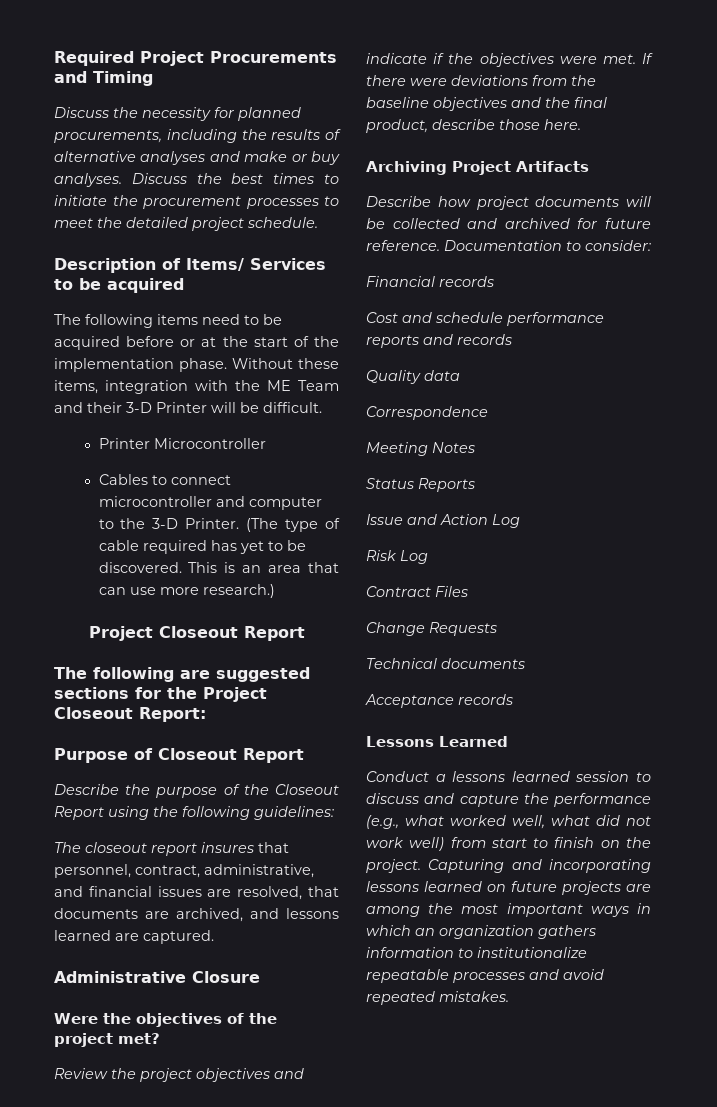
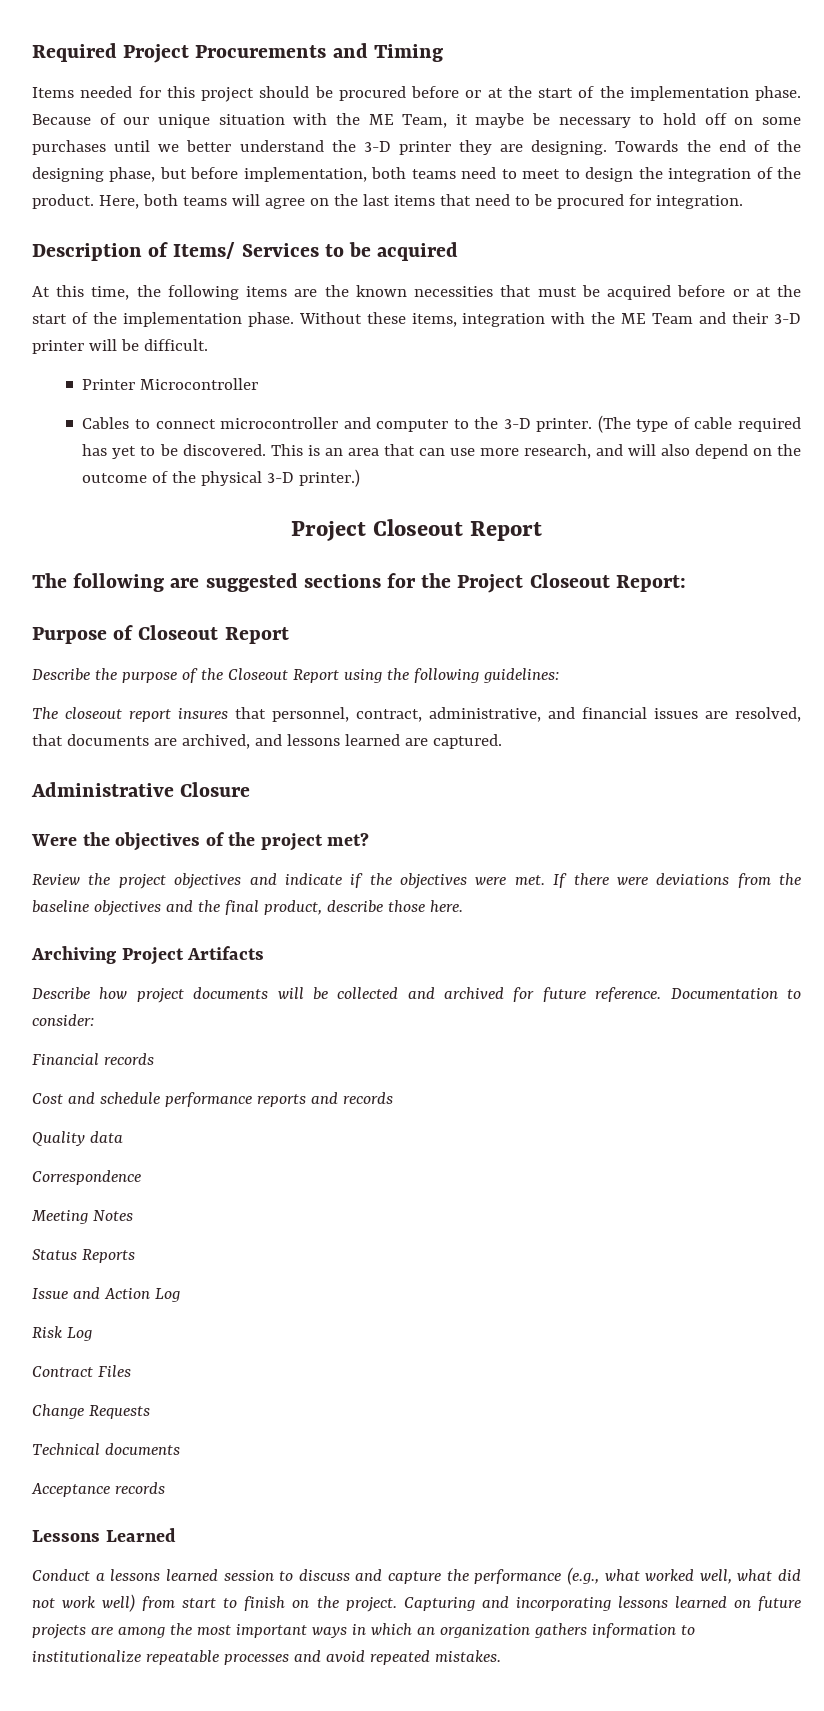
- Discuss the necessity for planned procurements, including the results of alternative analyses and make or buy analyses. Discuss the best times to initiate the procurement processes to meet the detailed project schedule.
+ Items needed for this project should be procured before or at the start of the implementation phase. Because of our unique situation with the ME Team, it maybe be necessary to hold off on some purchases until we better understand the 3-D printer they are designing. Towards the end of the designing phase, but before implementation, both teams need to meet to design the integration of the product. Here, both teams will agree on the last items that need to be procured for integration.
- The following items need to be acquired before or at the start of the implementation phase.
+ At this time, the following items are the known necessities that must be acquired before or at the start of the implementation phase.
- Without these items, integration with the ME Team and their 3-D Printer will be difficult.
+ Without these items, integration with the ME Team and their 3-D printer will be difficult.
- Cables to connect microcontroller and computer to the 3-D Printer.
+ Cables to connect microcontroller and computer to the 3-D printer.
- This is an area that can use more research.)
+ This is an area that can use more research, and will also depend on the outcome of the physical 3-D printer.)

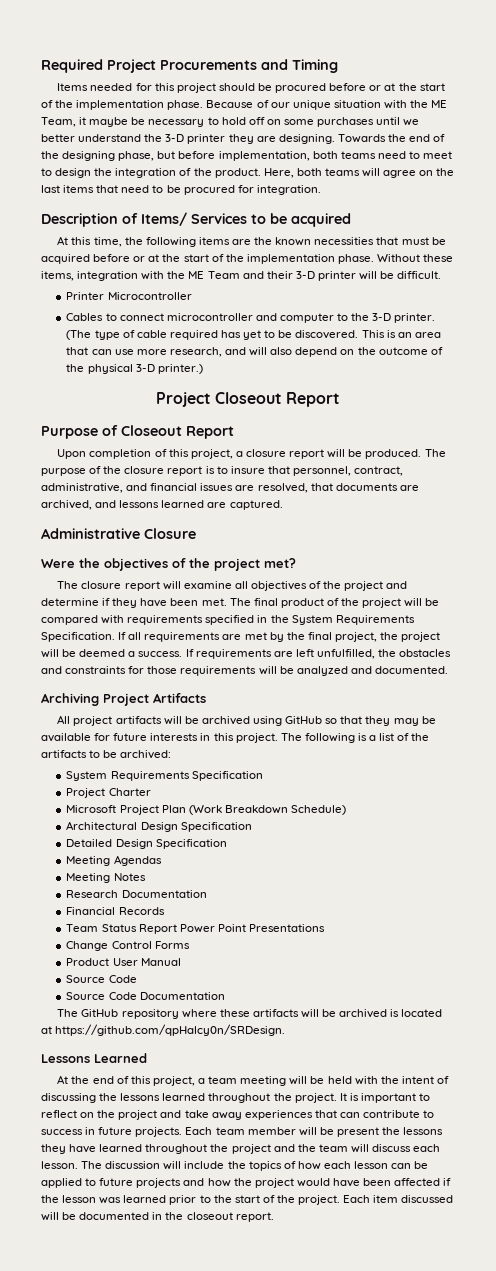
- The following are suggested sections for the Project Closeout Report:
  Purpose of Closeout Report
- Describe the purpose of the Closeout Report using the following guidelines:
- The closeout report insures that personnel, contract, administrative, and financial issues are resolved, that documents are archived, and lessons learned are captured.
+ Upon completion of this project, a closure report will be produced. The purpose of the closure report is to insure that personnel, contract, administrative, and financial issues are resolved, that documents are archived, and lessons learned are captured.
- Review the project objectives and indicate if the objectives were met. If there were deviations from the baseline objectives and the final product, describe those here.
+ The closure report will examine all objectives of the project and determine if they have been met. The final product of the project will be compared with requirements specified in the System Requirements Specification. If all requirements are met by the final project, the project will be deemed a success. If requirements are left unfulfilled, the obstacles and constraints for those requirements will be analyzed and documented.
  Archiving Project Artifacts
- Describe how project documents will be collected and archived for future reference. Documentation to consider:
- Financial records
- Cost and schedule performance reports and records
- Quality data
- Correspondence
+ All project artifacts will be archived using GitHub so that they may be available for future interests in this project. The following is a list of the artifacts to be archived:
+ System Requirements Specification
+ Project Charter
+ Microsoft Project Plan (Work Breakdown Schedule)
+ Architectural Design Specification
+ Detailed Design Specification
+ Meeting Agendas
  Meeting Notes
- Status Reports
- Issue and Action Log
- Risk Log
- Contract Files
- Change Requests
- Technical documents
- Acceptance records
+ Research Documentation
+ Financial Records
+ Team Status Report Power Point Presentations
+ Change Control Forms
+ Product User Manual
+ Source Code
+ Source Code Documentation
+ The GitHub repository where these artifacts will be archived is located at https://github.com/qpHalcy0n/SRDesign.
  Lessons Learned
- Conduct a lessons learned session to discuss and capture the performance (e.g., what worked well, what did not work well) from start to finish on the project. Capturing and incorporating lessons learned on future projects are among the most important ways in which an organization gathers information to institutionalize repeatable processes and avoid repeated mistakes.
+ At the end of this project, a team meeting will be held with the intent of discussing the lessons learned throughout the project. It is important to reflect on the project and take away experiences that can contribute to success in future projects. Each team member will be present the lessons they have learned throughout the project and the team will discuss each lesson. The discussion will include the topics of how each lesson can be applied to future projects and how the project would have been affected if the lesson was learned prior to the start of the project. Each item discussed will be documented in the closeout report.

